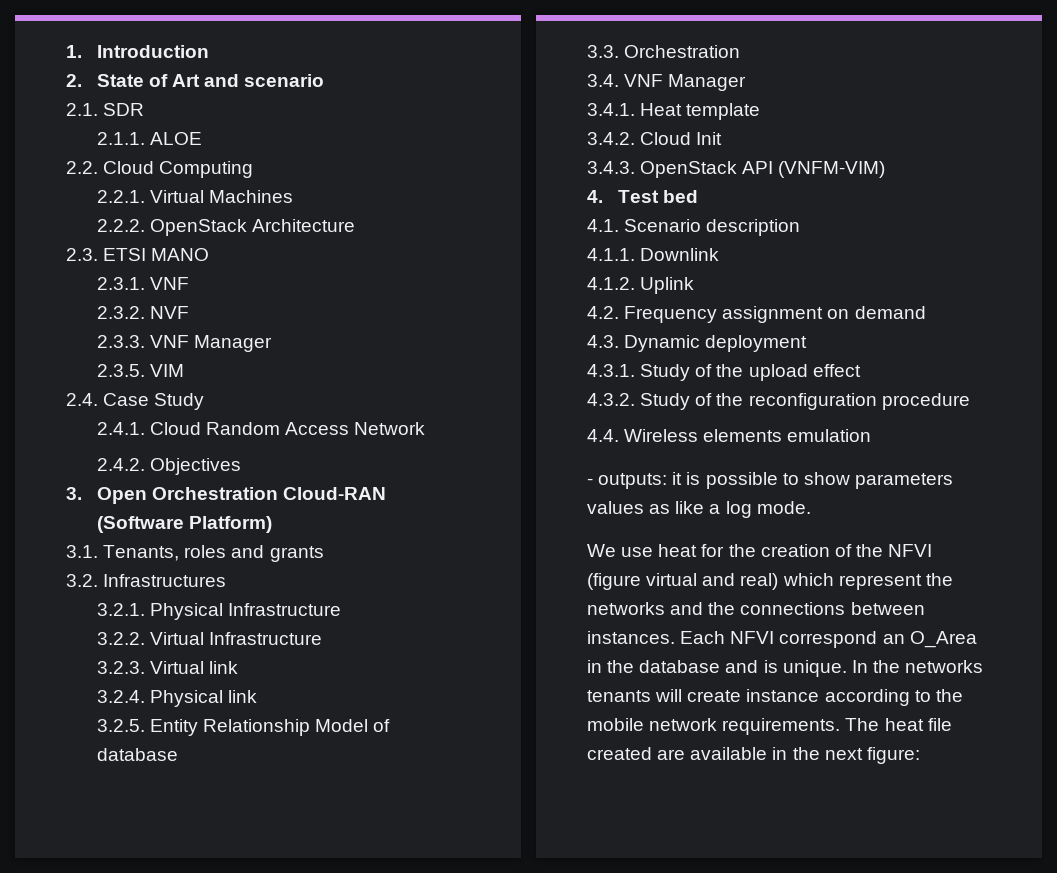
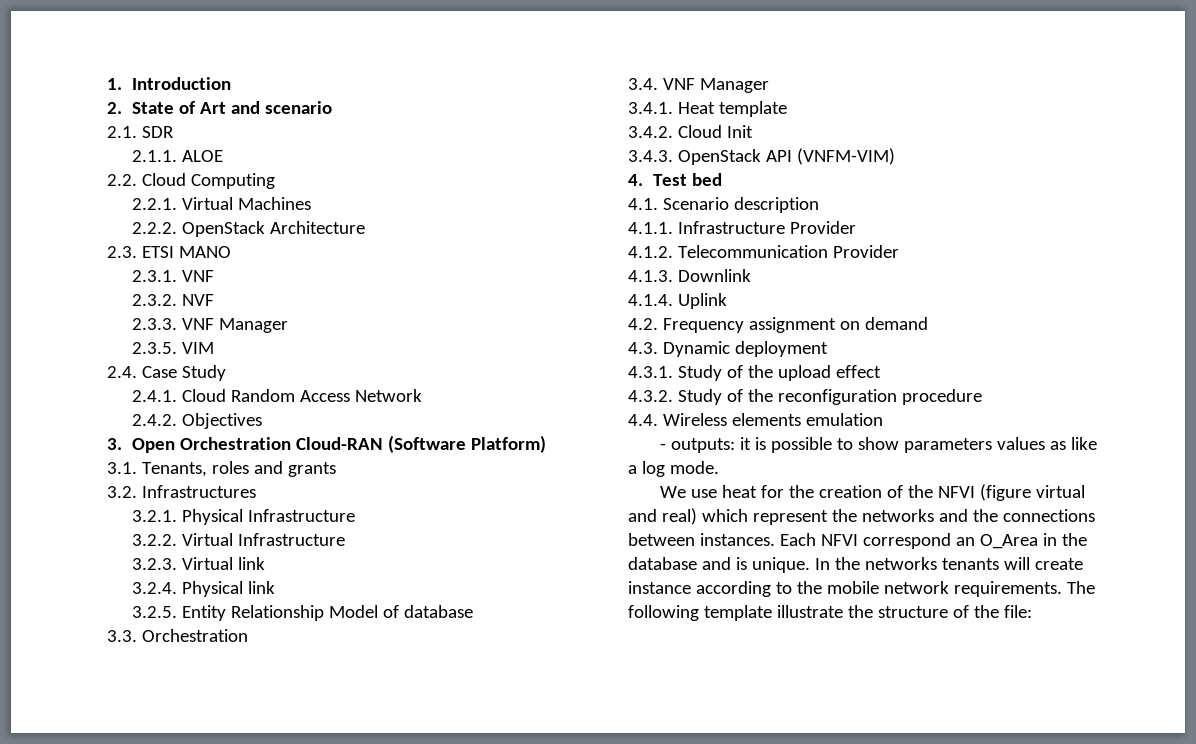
- 4.1.1. Downlink
+ 4.1.1. Infrastructure Provider
+ 4.1.2. Telecommunication Provider
+ 4.1.3. Downlink
- 4.1.2. Uplink
+ 4.1.4. Uplink
- The heat file created are available in the next figure:
+ The following template illustrate the structure of the file:

